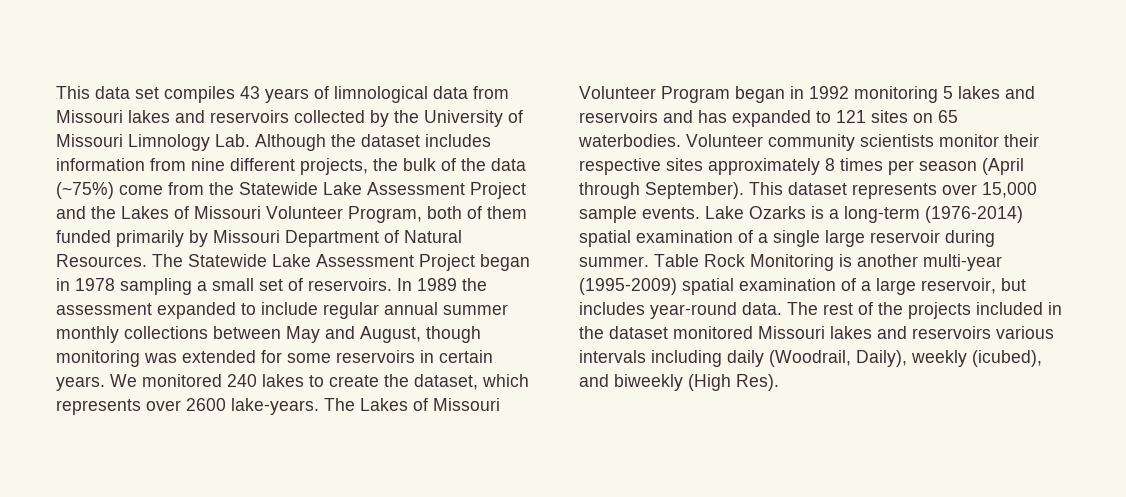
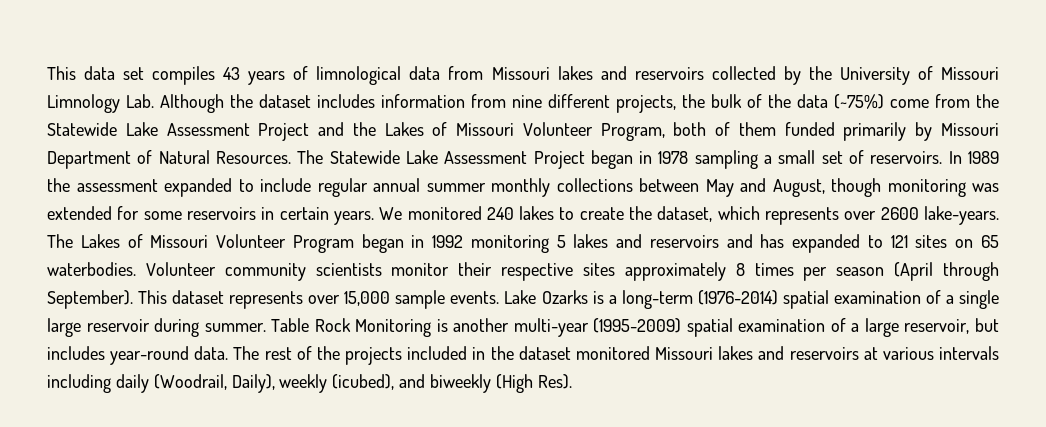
- The rest of the projects included in the dataset monitored Missouri lakes and reservoirs various intervals including daily (Woodrail, Daily), weekly (icubed), and biweekly (High Res).
+ The rest of the projects included in the dataset monitored Missouri lakes and reservoirs at various intervals including daily (Woodrail, Daily), weekly (icubed), and biweekly (High Res).

